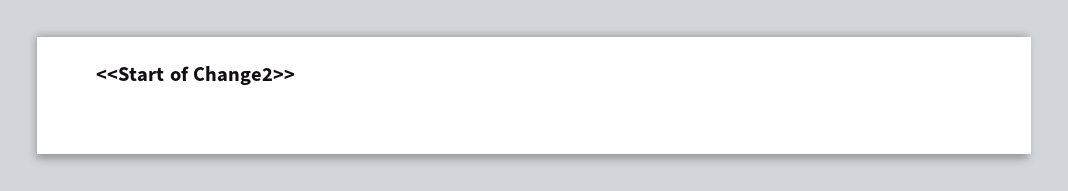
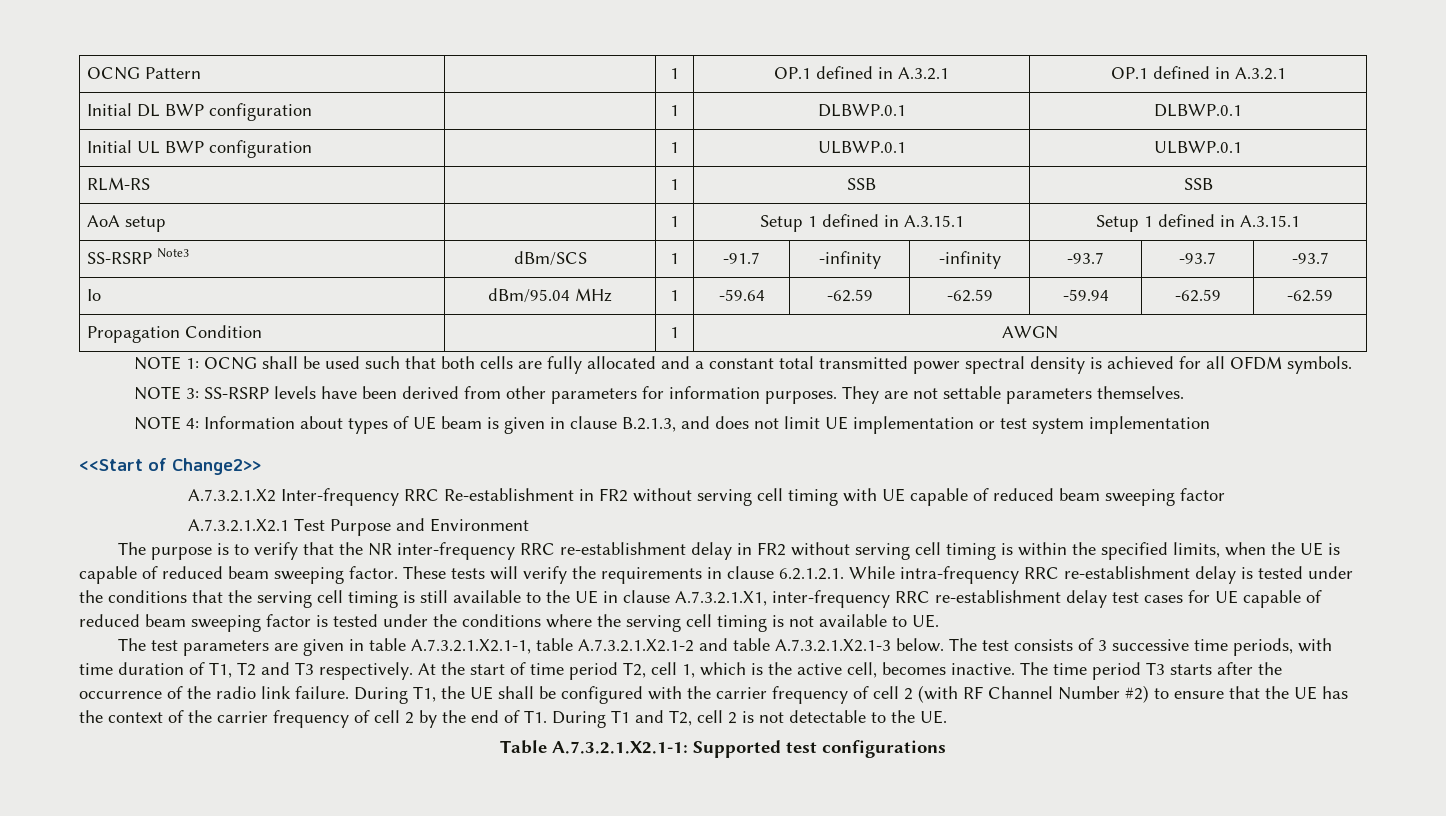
+ OCNG Pattern | | 1 | OP.1 defined in A.3.2.1 | OP.1 defined in A.3.2.1
+ Initial DL BWP configuration | | 1 | DLBWP.0.1 | DLBWP.0.1
+ Initial UL BWP configuration | | 1 | ULBWP.0.1 | ULBWP.0.1
+ RLM-RS | | 1 | SSB | SSB
+ AoA setup | | 1 | Setup 1 defined in A.3.15.1 | Setup 1 defined in A.3.15.1
+ SS-RSRP Note3 | dBm/SCS | 1 | -91.7 | -infinity | -infinity | -93.7 | -93.7 | -93.7
+ Io | dBm/95.04 MHz | 1 | -59.64 | -62.59 | -62.59 | -59.94 | -62.59 | -62.59
+ Propagation Condition | | 1 | AWGN
+ NOTE 1: OCNG shall be used such that both cells are fully allocated and a constant total transmitted power spectral density is achieved for all OFDM symbols.
+ NOTE 3: SS-RSRP levels have been derived from other parameters for information purposes. They are not settable parameters themselves.
+ NOTE 4: Information about types of UE beam is given in clause B.2.1.3, and does not limit UE implementation or test system implementation
  <<Start of Change2>>
+ A.7.3.2.1.X2 Inter-frequency RRC Re-establishment in FR2 without serving cell timing with UE capable of reduced beam sweeping factor
+ A.7.3.2.1.X2.1 Test Purpose and Environment
+ The purpose is to verify that the NR inter-frequency RRC re-establishment delay in FR2 without serving cell timing is within the specified limits, when the UE is capable of reduced beam sweeping factor. These tests will verify the requirements in clause 6.2.1.2.1. While intra-frequency RRC re-establishment delay is tested under the conditions that the serving cell timing is still available to the UE in clause A.7.3.2.1.X1, inter-frequency RRC re-establishment delay test cases for UE capable of reduced beam sweeping factor is tested under the conditions where the serving cell timing is not available to UE.
+ The test parameters are given in table A.7.3.2.1.X2.1-1, table A.7.3.2.1.X2.1-2 and table A.7.3.2.1.X2.1-3 below. The test consists of 3 successive time periods, with time duration of T1, T2 and T3 respectively. At the start of time period T2, cell 1, which is the active cell, becomes inactive. The time period T3 starts after the occurrence of the radio link failure. During T1, the UE shall be configured with the carrier frequency of cell 2 (with RF Channel Number #2) to ensure that the UE has the context of the carrier frequency of cell 2 by the end of T1. During T1 and T2, cell 2 is not detectable to the UE.
+ Table A.7.3.2.1.X2.1-1: Supported test configurations

